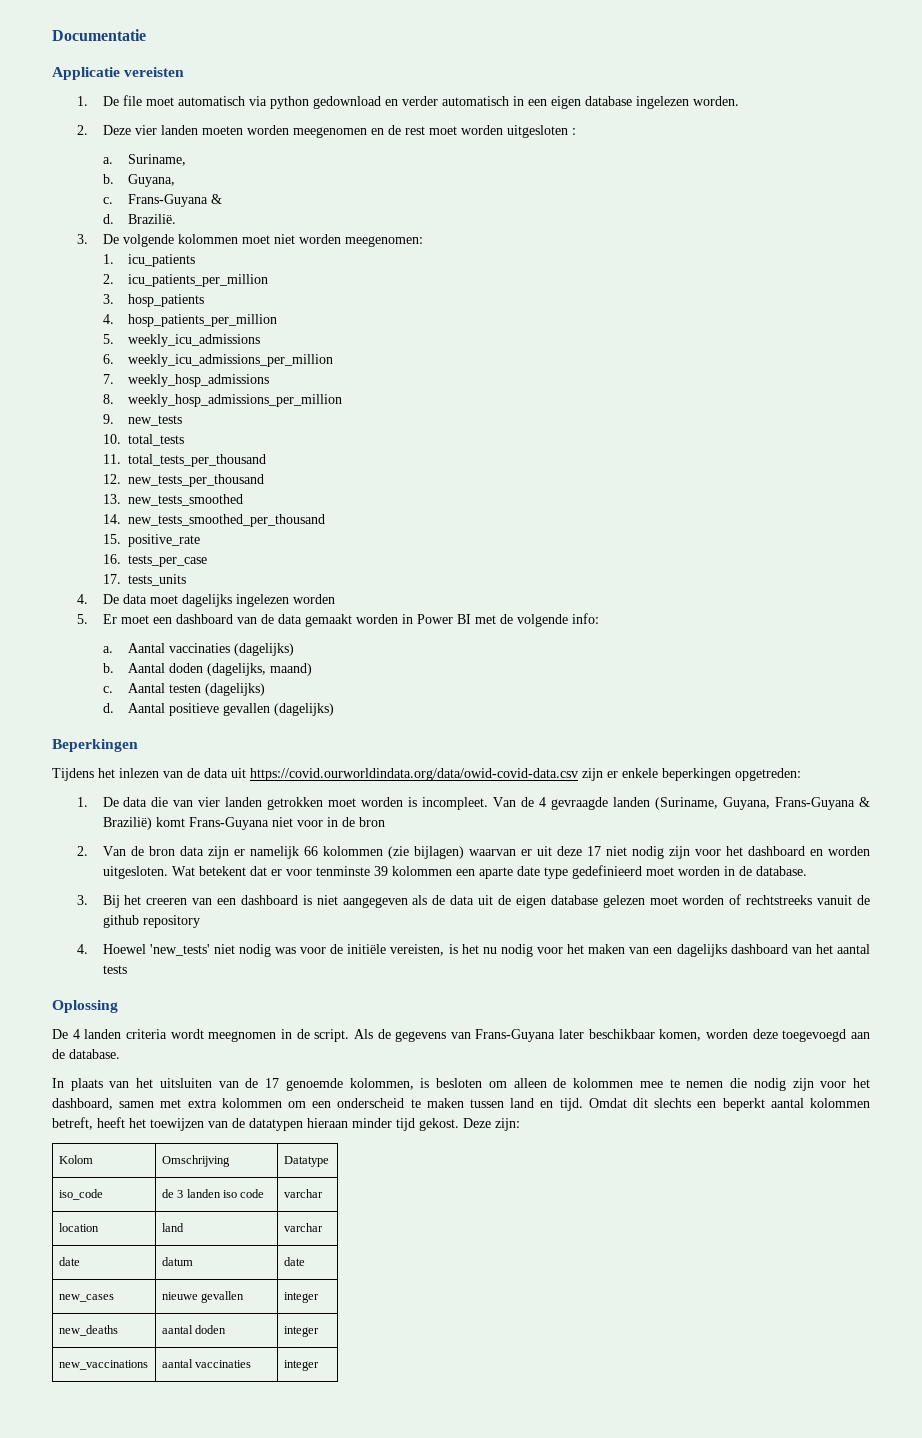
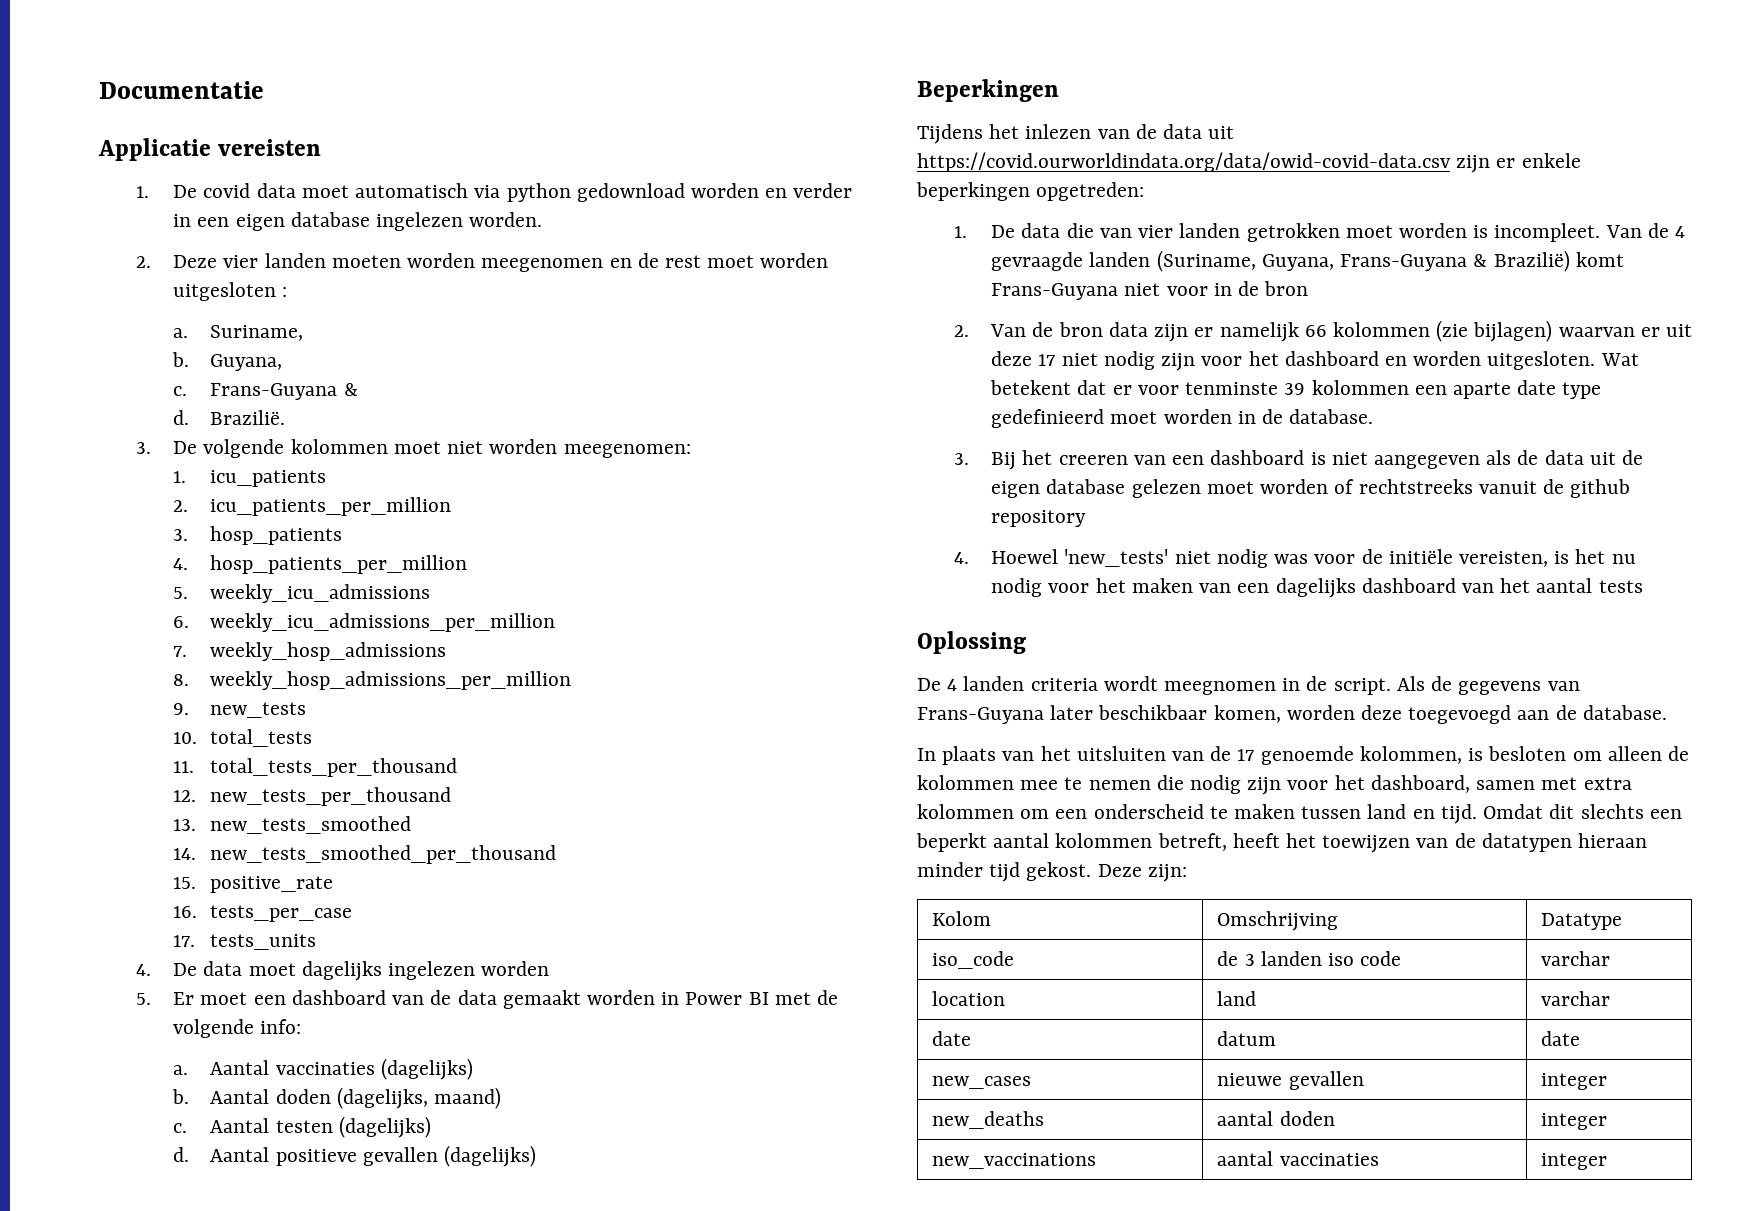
- 1. De file moet automatisch via python gedownload en verder automatisch in een eigen database ingelezen worden.
+ 1. De covid data moet automatisch via python gedownload worden en verder in een eigen database ingelezen worden.

